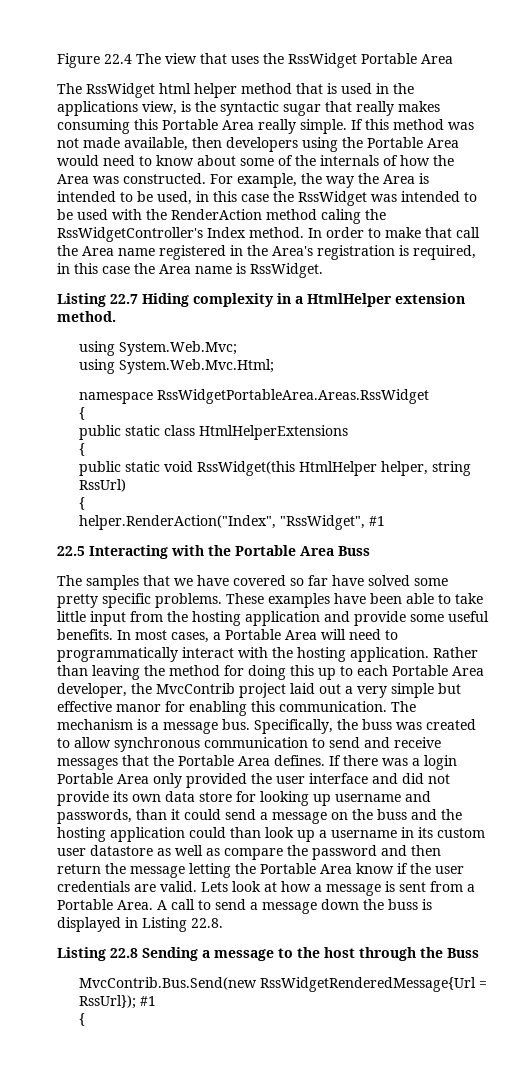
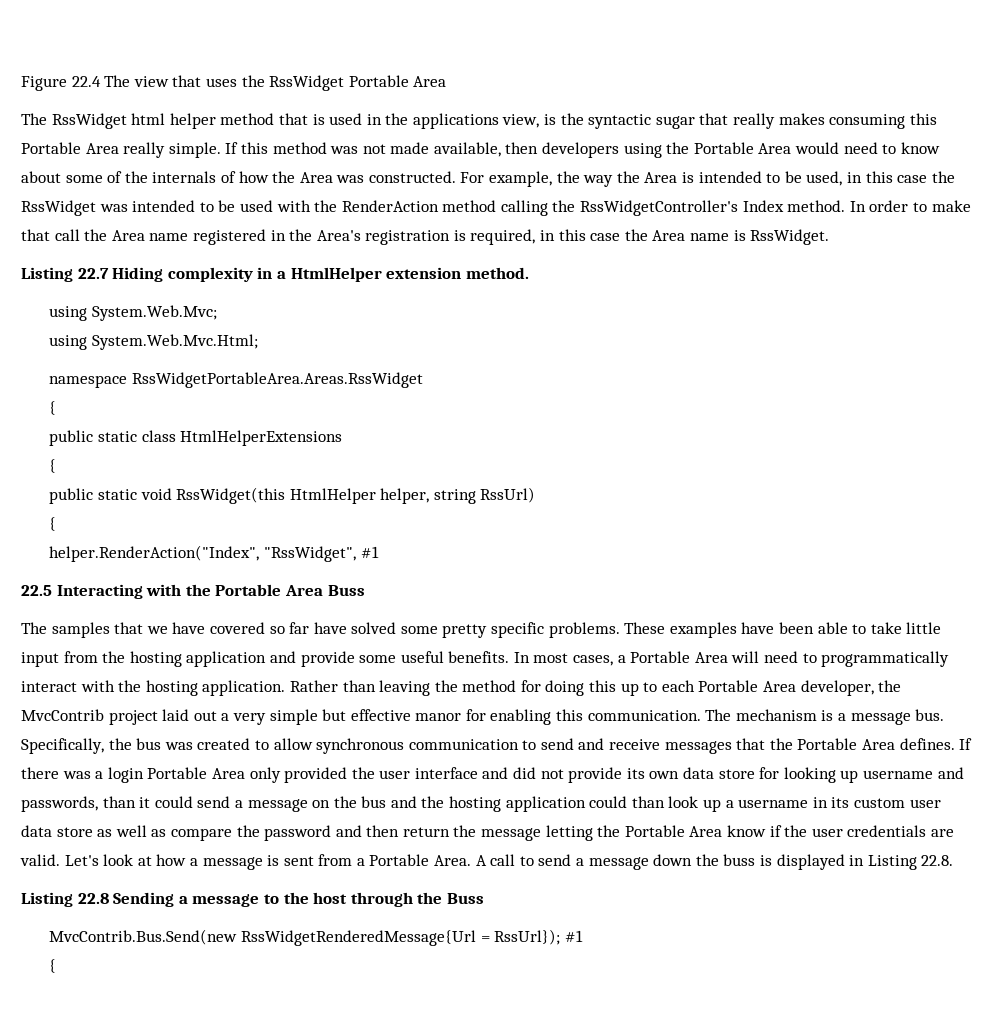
- For example, the way the Area is intended to be used, in this case the RssWidget was intended to be used with the RenderAction method caling the RssWidgetController's Index method.
+ For example, the way the Area is intended to be used, in this case the RssWidget was intended to be used with the RenderAction method calling the RssWidgetController's Index method.
- Specifically, the buss was created to allow synchronous communication to send and receive messages that the Portable Area defines.
+ Specifically, the bus was created to allow synchronous communication to send and receive messages that the Portable Area defines.
- If there was a login Portable Area only provided the user interface and did not provide its own data store for looking up username and passwords, than it could send a message on the buss and the hosting application could than look up a username in its custom user datastore as well as compare the password and then return the message letting the Portable Area know if the user credentials are valid.
+ If there was a login Portable Area only provided the user interface and did not provide its own data store for looking up username and passwords, than it could send a message on the bus and the hosting application could than look up a username in its custom user data store as well as compare the password and then return the message letting the Portable Area know if the user credentials are valid.
- Lets look at how a message is sent from a Portable Area.
+ Let's look at how a message is sent from a Portable Area.

